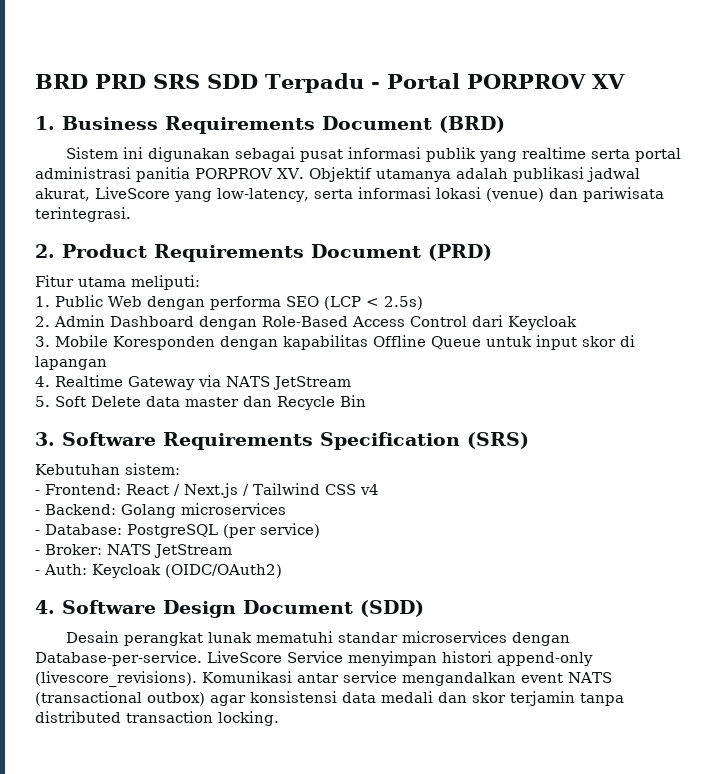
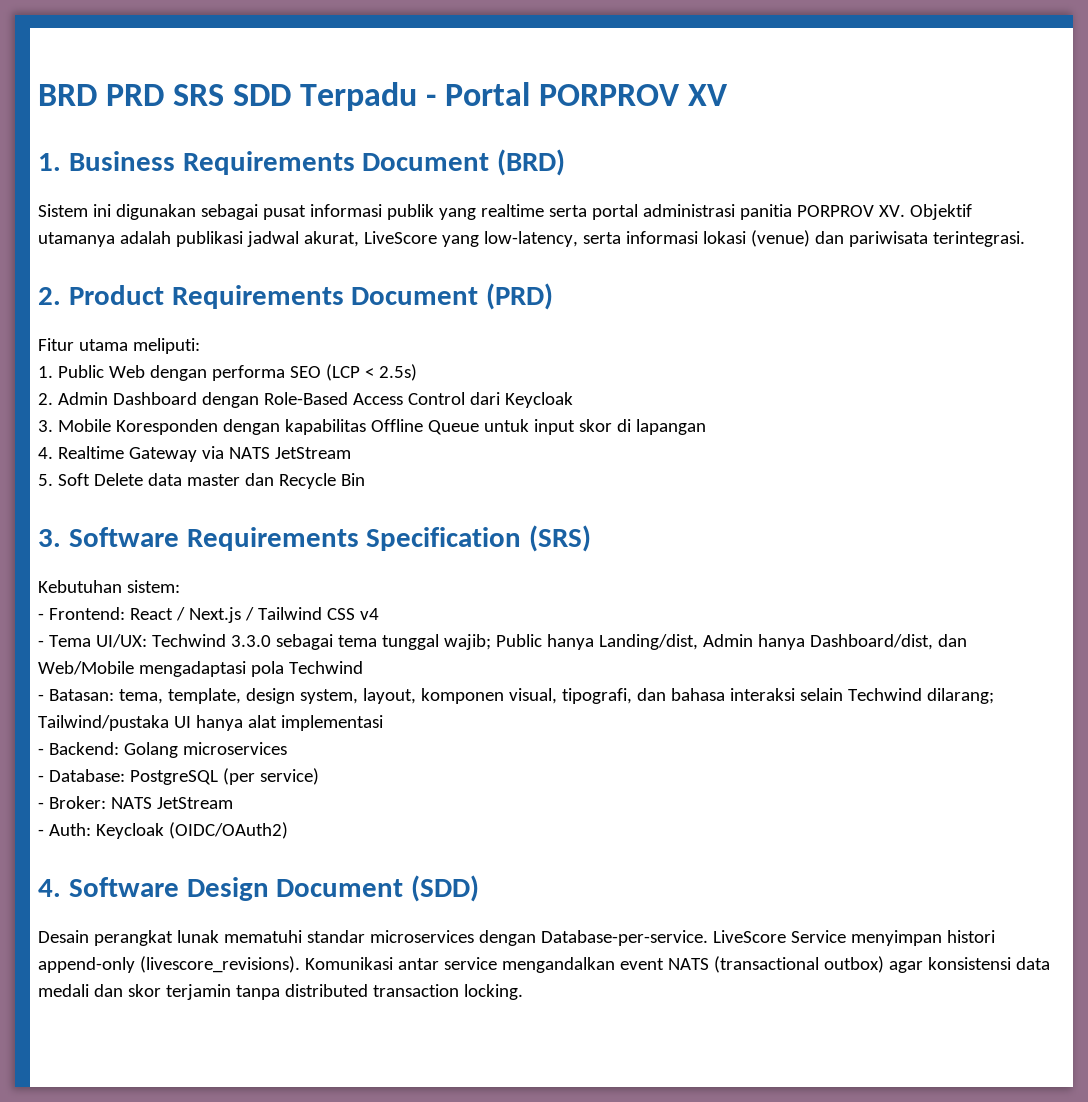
+ - Tema UI/UX: Techwind 3.3.0 sebagai tema tunggal wajib; Public hanya Landing/dist, Admin hanya Dashboard/dist, dan Web/Mobile mengadaptasi pola Techwind
+ - Batasan: tema, template, design system, layout, komponen visual, tipografi, dan bahasa interaksi selain Techwind dilarang; Tailwind/pustaka UI hanya alat implementasi

